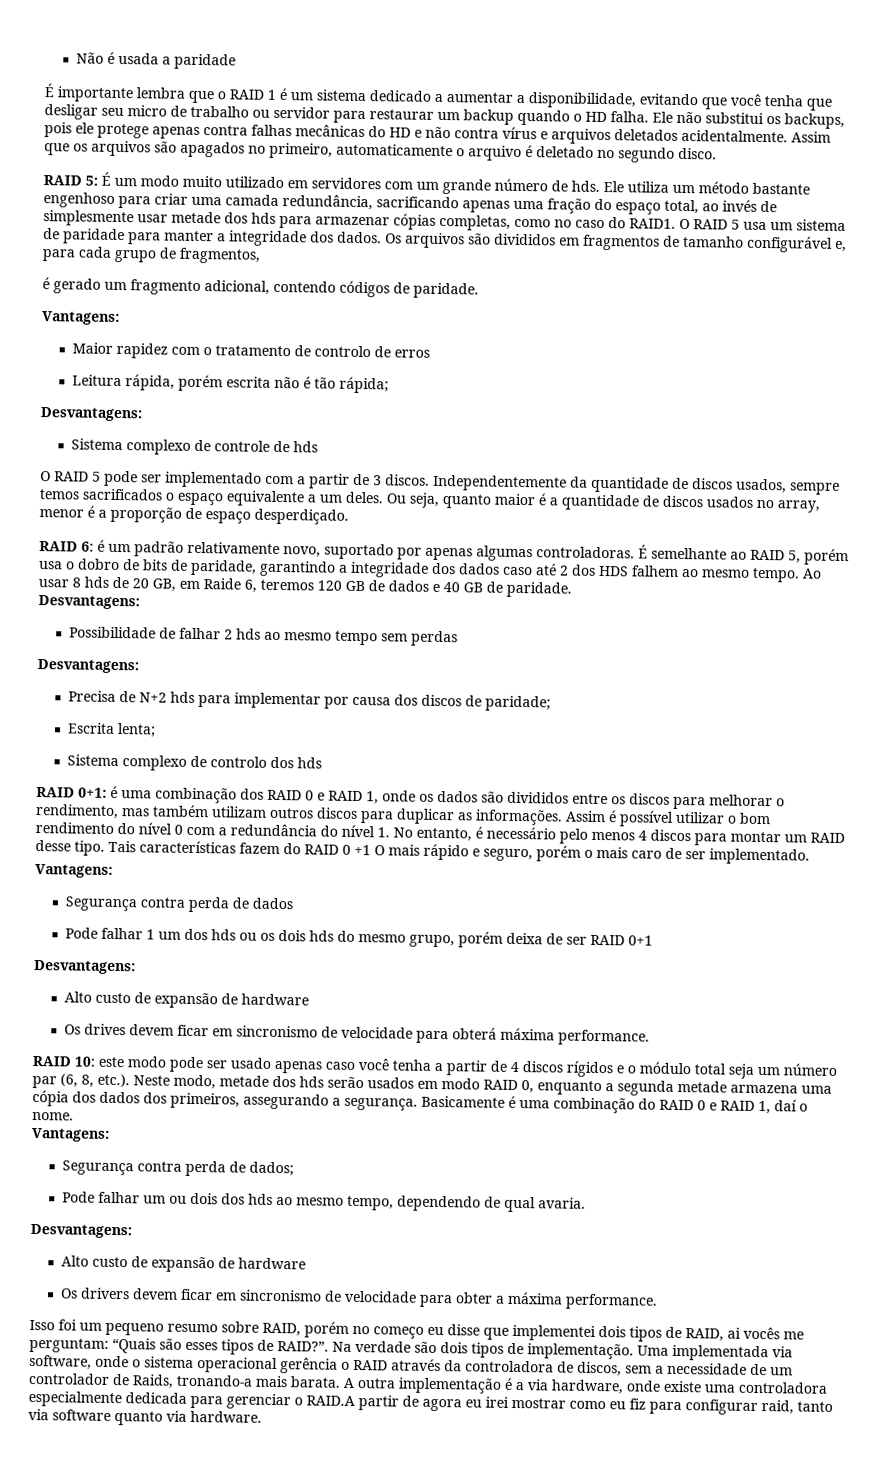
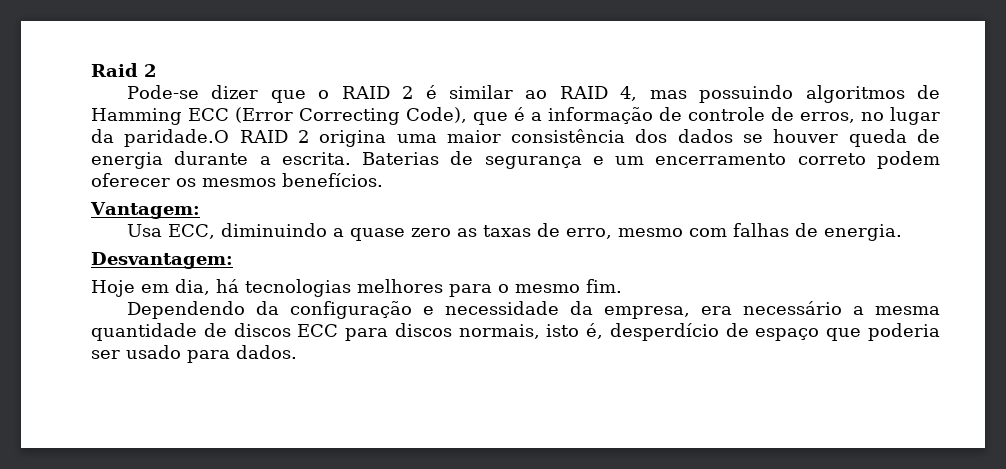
- Não é usada a paridade
- É importante lembra que o RAID 1 é um sistema dedicado a aumentar a disponibilidade, evitando que você tenha que desligar seu micro de trabalho ou servidor para restaurar um backup quando o HD falha. Ele não substitui os backups, pois ele protege apenas contra falhas mecânicas do HD e não contra vírus e arquivos deletados acidentalmente. Assim que os arquivos são apagados no primeiro, automaticamente o arquivo é deletado no segundo disco.
- RAID 5: É um modo muito utilizado em servidores com um grande número de hds. Ele utiliza um método bastante engenhoso para criar uma camada redundância, sacrificando apenas uma fração do espaço total, ao invés de simplesmente usar metade dos hds para armazenar cópias completas, como no caso do RAID1. O RAID 5 usa um sistema de paridade para manter a integridade dos dados. Os arquivos são divididos em fragmentos de tamanho configurável e, para cada grupo de fragmentos,
- é gerado um fragmento adicional, contendo códigos de paridade.
- Vantagens:
- Maior rapidez com o tratamento de controlo de erros
- Leitura rápida, porém escrita não é tão rápida;
- Desvantagens:
- Sistema complexo de controle de hds
- O RAID 5 pode ser implementado com a partir de 3 discos. Independentemente da quantidade de discos usados, sempre temos sacrificados o espaço equivalente a um deles. Ou seja, quanto maior é a quantidade de discos usados no array, menor é a proporção de espaço desperdiçado.
- RAID 6: é um padrão relativamente novo, suportado por apenas algumas controladoras. É semelhante ao RAID 5, porém usa o dobro de bits de paridade, garantindo a integridade dos dados caso até 2 dos HDS falhem ao mesmo tempo. Ao usar 8 hds de 20 GB, em Raide 6, teremos 120 GB de dados e 40 GB de paridade.
- Desvantagens:
- Possibilidade de falhar 2 hds ao mesmo tempo sem perdas
- Desvantagens:
- Precisa de N+2 hds para implementar por causa dos discos de paridade;
- Escrita lenta;
- Sistema complexo de controlo dos hds
- RAID 0+1: é uma combinação dos RAID 0 e RAID 1, onde os dados são divididos entre os discos para melhorar o rendimento, mas também utilizam outros discos para duplicar as informações. Assim é possível utilizar o bom rendimento do nível 0 com a redundância do nível 1. No entanto, é necessário pelo menos 4 discos para montar um RAID desse tipo. Tais características fazem do RAID 0 +1 O mais rápido e seguro, porém o mais caro de ser implementado.
- Vantagens:
- Segurança contra perda de dados
- Pode falhar 1 um dos hds ou os dois hds do mesmo grupo, porém deixa de ser RAID 0+1
- Desvantagens:
- Alto custo de expansão de hardware
- Os drives devem ficar em sincronismo de velocidade para obterá máxima performance.
- RAID 10: este modo pode ser usado apenas caso você tenha a partir de 4 discos rígidos e o módulo total seja um número par (6, 8, etc.). Neste modo, metade dos hds serão usados em modo RAID 0, enquanto a segunda metade armazena uma cópia dos dados dos primeiros, assegurando a segurança. Basicamente é uma combinação do RAID 0 e RAID 1, daí o nome.
- Vantagens:
- Segurança contra perda de dados;
- Pode falhar um ou dois dos hds ao mesmo tempo, dependendo de qual avaria.
- Desvantagens:
- Alto custo de expansão de hardware
- Os drivers devem ficar em sincronismo de velocidade para obter a máxima performance.
- Isso foi um pequeno resumo sobre RAID, porém no começo eu disse que implementei dois tipos de RAID, ai vocês me perguntam: “Quais são esses tipos de RAID?”. Na verdade são dois tipos de implementação. Uma implementada via software, onde o sistema operacional gerência o RAID através da controladora de discos, sem a necessidade de um controlador de Raids, tronando-a mais barata. A outra implementação é a via hardware, onde existe uma controladora especialmente dedicada para gerenciar o RAID.A partir de agora eu irei mostrar como eu fiz para configurar raid, tanto via software quanto via hardware.
+ Raid 2
+ Pode-se dizer que o RAID 2 é similar ao RAID 4, mas possuindo algoritmos de Hamming ECC (Error Correcting Code), que é a informação de controle de erros, no lugar da paridade.O RAID 2 origina uma maior consistência dos dados se houver queda de energia durante a escrita. Baterias de segurança e um encerramento correto podem oferecer os mesmos benefícios.
+ Vantagem:
+ Usa ECC, diminuindo a quase zero as taxas de erro, mesmo com falhas de energia.
+ Desvantagem:
+ Hoje em dia, há tecnologias melhores para o mesmo fim.
+ Dependendo da configuração e necessidade da empresa, era necessário a mesma quantidade de discos ECC para discos normais, isto é, desperdício de espaço que poderia ser usado para dados.

